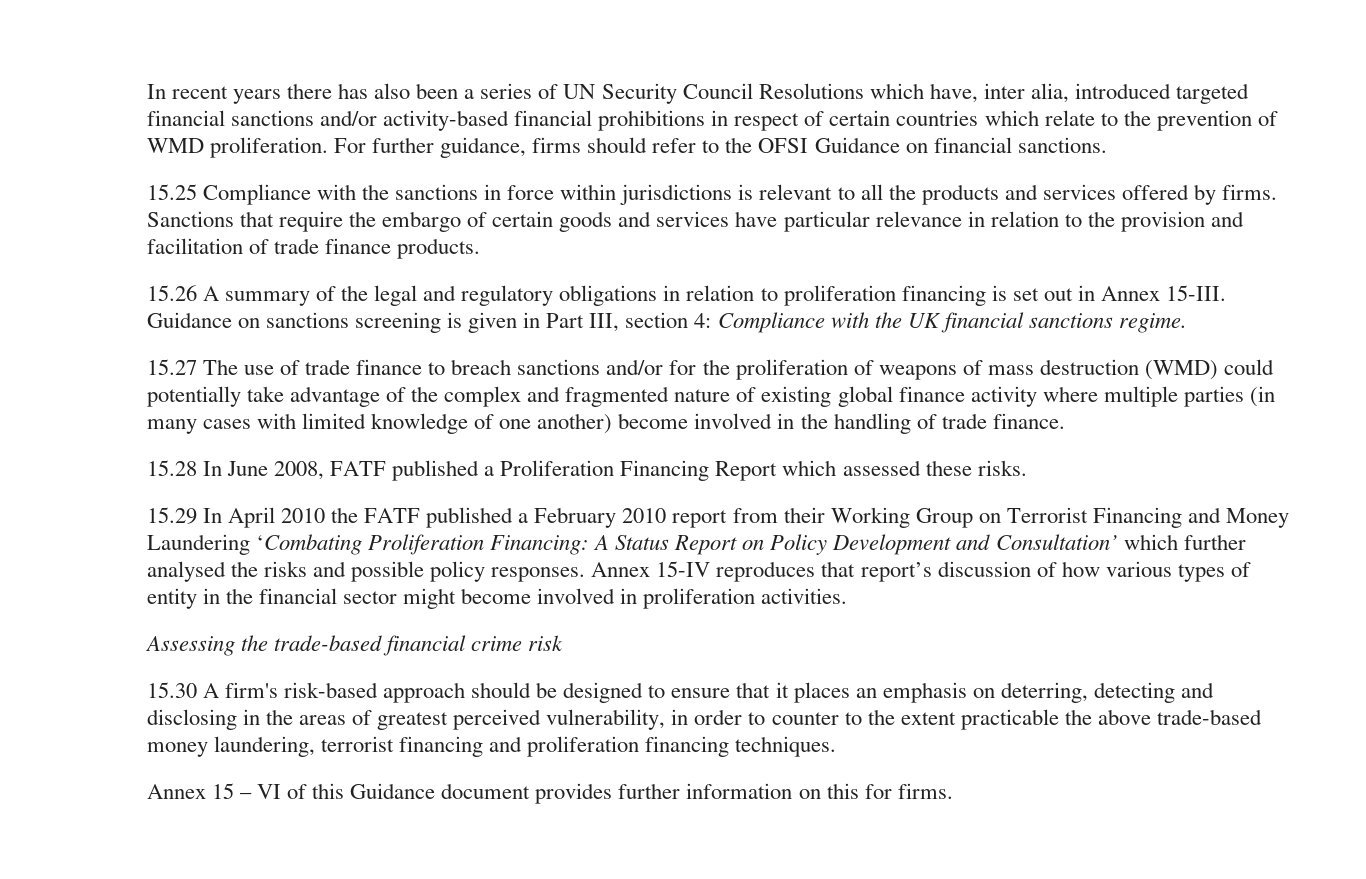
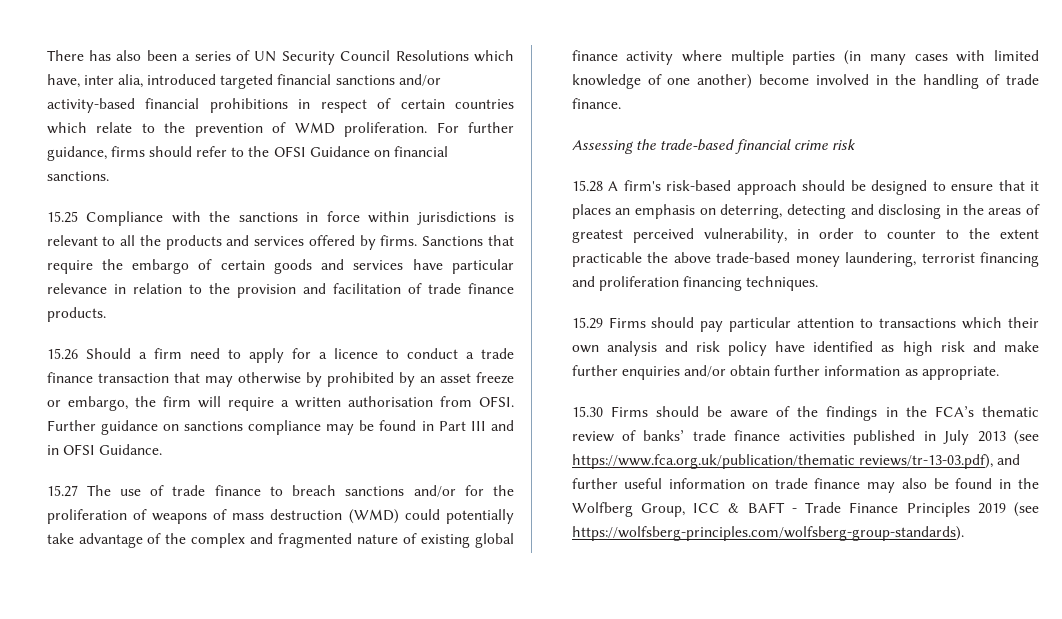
- In recent years there has also been a series of UN Security Council Resolutions which have, inter alia, introduced targeted financial sanctions and/or activity-based financial prohibitions in respect of certain countries which relate to the prevention of WMD proliferation.
+ There has also been a series of UN Security Council Resolutions which have, inter alia, introduced targeted financial sanctions and/or activity-based financial prohibitions in respect of certain countries which relate to the prevention of WMD proliferation.
- 15.26 A summary of the legal and regulatory obligations in relation to proliferation financing is set out in Annex 15-III. Guidance on sanctions screening is given in Part III, section 4: Compliance with the UK financial sanctions regime.
+ 15.26 Should a firm need to apply for a licence to conduct a trade finance transaction that may otherwise by prohibited by an asset freeze or embargo, the firm will require a written authorisation from OFSI. Further guidance on sanctions compliance may be found in Part III and in OFSI Guidance.
- 15.28 In June 2008, FATF published a Proliferation Financing Report which assessed these risks.
- 15.29 In April 2010 the FATF published a February 2010 report from their Working Group on Terrorist Financing and Money Laundering ‘Combating Proliferation Financing: A Status Report on Policy Development and Consultation’ which further analysed the risks and possible policy responses. Annex 15-IV reproduces that report’s discussion of how various types of entity in the financial sector might become involved in proliferation activities.
- 15.30 A firm's risk-based approach should be designed to ensure that it places an emphasis on deterring, detecting and disclosing in the areas of greatest perceived vulnerability, in order to counter to the extent practicable the above trade-based money laundering, terrorist financing and proliferation financing techniques.
+ 15.28 A firm's risk-based approach should be designed to ensure that it places an emphasis on deterring, detecting and disclosing in the areas of greatest perceived vulnerability, in order to counter to the extent practicable the above trade-based money laundering, terrorist financing and proliferation financing techniques.
- Annex 15 – VI of this Guidance document provides further information on this for firms.
+ 15.29 Firms should pay particular attention to transactions which their own analysis and risk policy have identified as high risk and make further enquiries and/or obtain further information as appropriate.
+ 15.30 Firms should be aware of the findings in the FCA’s thematic review of banks’ trade finance activities published in July 2013 (see https://www.fca.org.uk/publication/thematic reviews/tr-13-03.pdf), and further useful information on trade finance may also be found in the Wolfberg Group, ICC & BAFT - Trade Finance Principles 2019 (see https://wolfsberg-principles.com/wolfsberg-group-standards).

